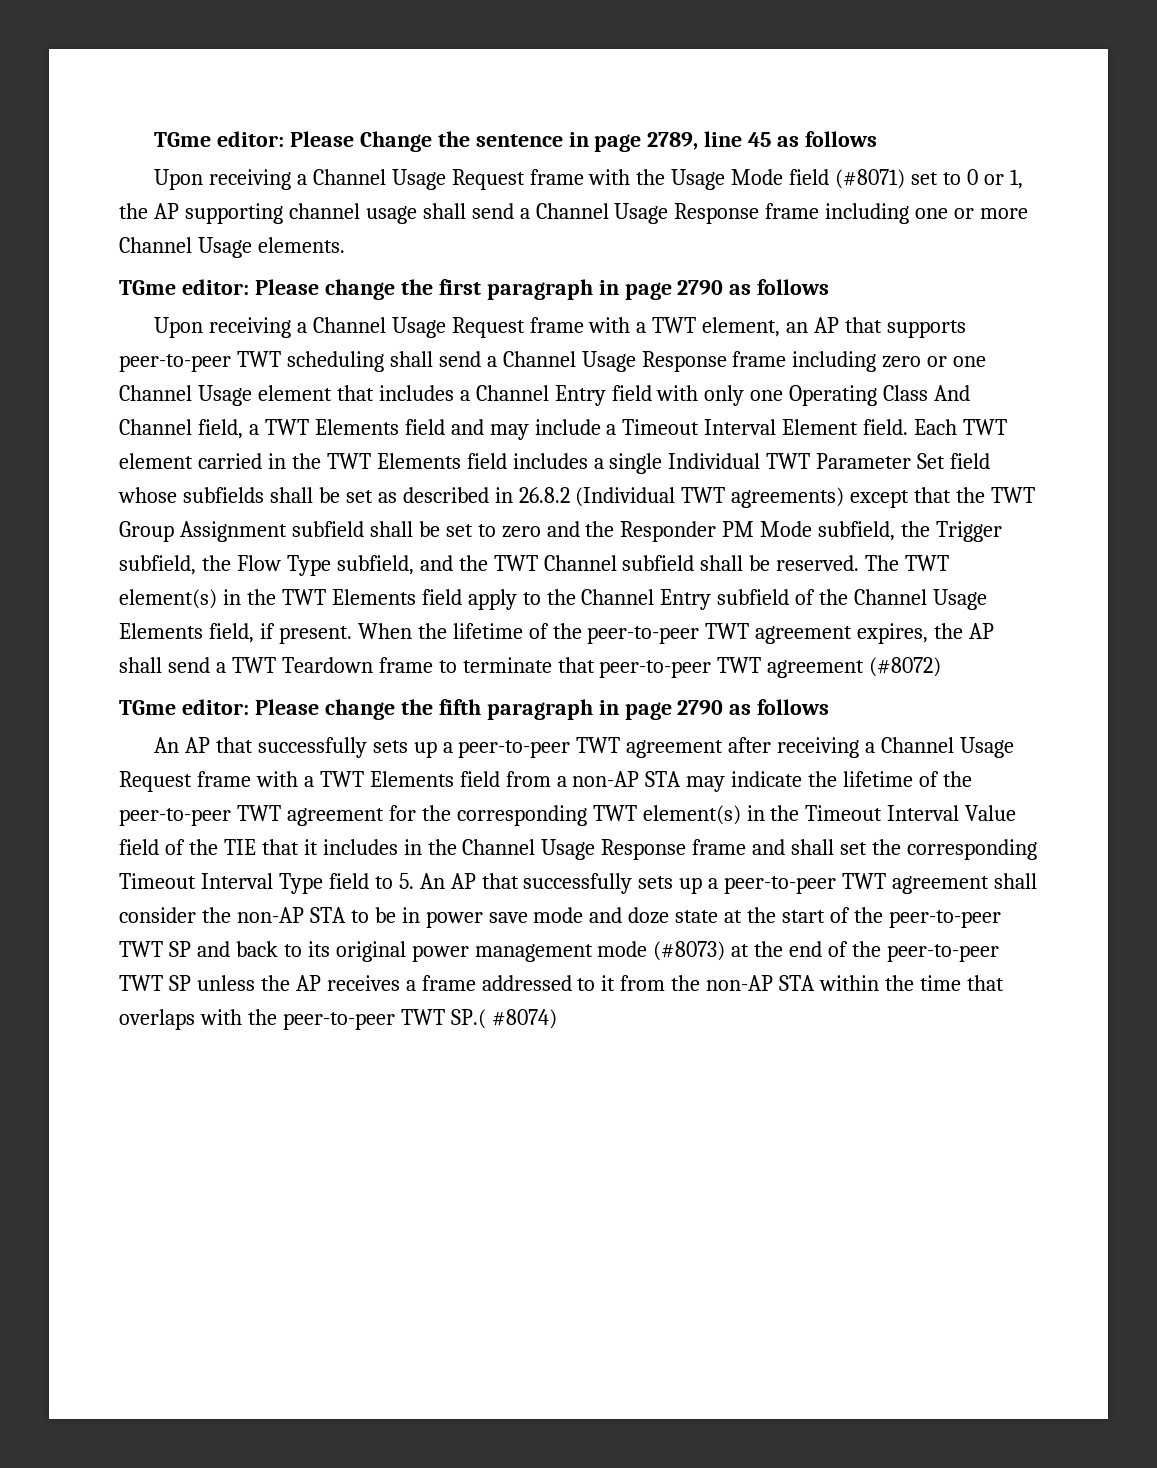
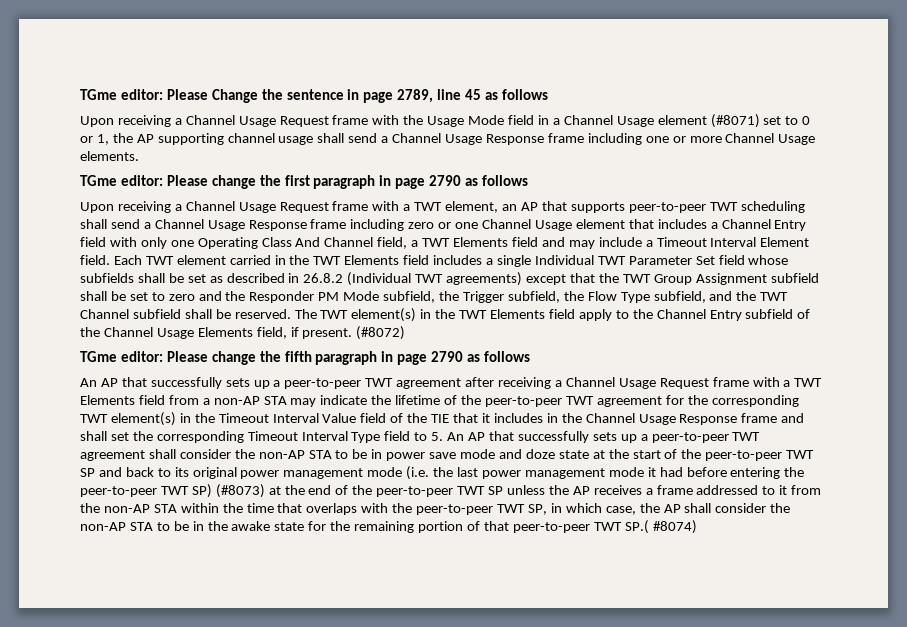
- Upon receiving a Channel Usage Request frame with the Usage Mode field (#8071) set to 0 or 1, the AP supporting channel usage shall send a Channel Usage Response frame including one or more Channel Usage elements.
+ Upon receiving a Channel Usage Request frame with the Usage Mode field in a Channel Usage element (#8071) set to 0 or 1, the AP supporting channel usage shall send a Channel Usage Response frame including one or more Channel Usage elements.
- When the lifetime of the peer-to-peer TWT agreement expires, the AP shall send a TWT Teardown frame to terminate that peer-to-peer TWT agreement (#8072)
+ (#8072)
- An AP that successfully sets up a peer-to-peer TWT agreement after receiving a Channel Usage Request frame with a TWT Elements field from a non-AP STA may indicate the lifetime of the peer-to-peer TWT agreement for the corresponding TWT element(s) in the Timeout Interval Value field of the TIE that it includes in the Channel Usage Response frame and shall set the corresponding Timeout Interval Type field to 5. An AP that successfully sets up a peer-to-peer TWT agreement shall consider the non-AP STA to be in power save mode and doze state at the start of the peer-to-peer TWT SP and back to its original power management mode (#8073) at the end of the peer-to-peer TWT SP unless the AP receives a frame addressed to it from the non-AP STA within the time that overlaps with the peer-to-peer TWT SP.( #8074)
+ An AP that successfully sets up a peer-to-peer TWT agreement after receiving a Channel Usage Request frame with a TWT Elements field from a non-AP STA may indicate the lifetime of the peer-to-peer TWT agreement for the corresponding TWT element(s) in the Timeout Interval Value field of the TIE that it includes in the Channel Usage Response frame and shall set the corresponding Timeout Interval Type field to 5. An AP that successfully sets up a peer-to-peer TWT agreement shall consider the non-AP STA to be in power save mode and doze state at the start of the peer-to-peer TWT SP and back to its original power management mode (i.e. the last power management mode it had before entering the peer-to-peer TWT SP) (#8073) at the end of the peer-to-peer TWT SP unless the AP receives a frame addressed to it from the non-AP STA within the time that overlaps with the peer-to-peer TWT SP, in which case, the AP shall consider the non-AP STA to be in the awake state for the remaining portion of that peer-to-peer TWT SP.( #8074)

